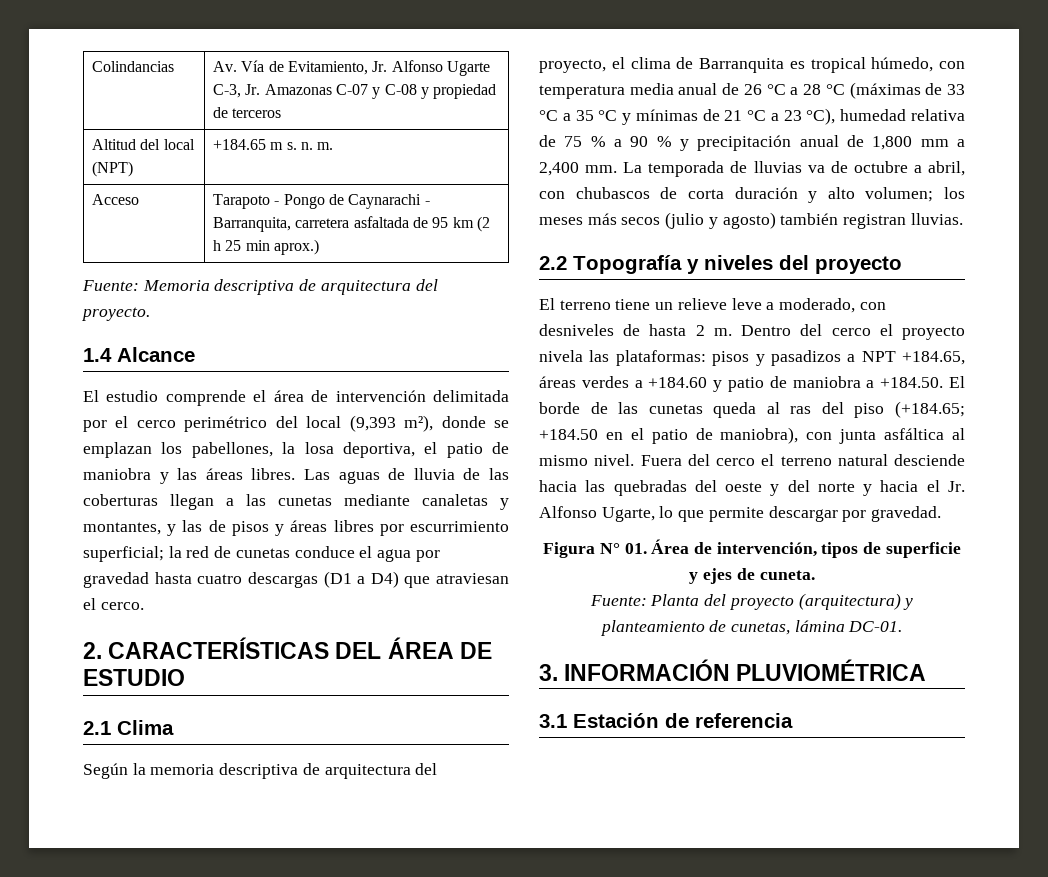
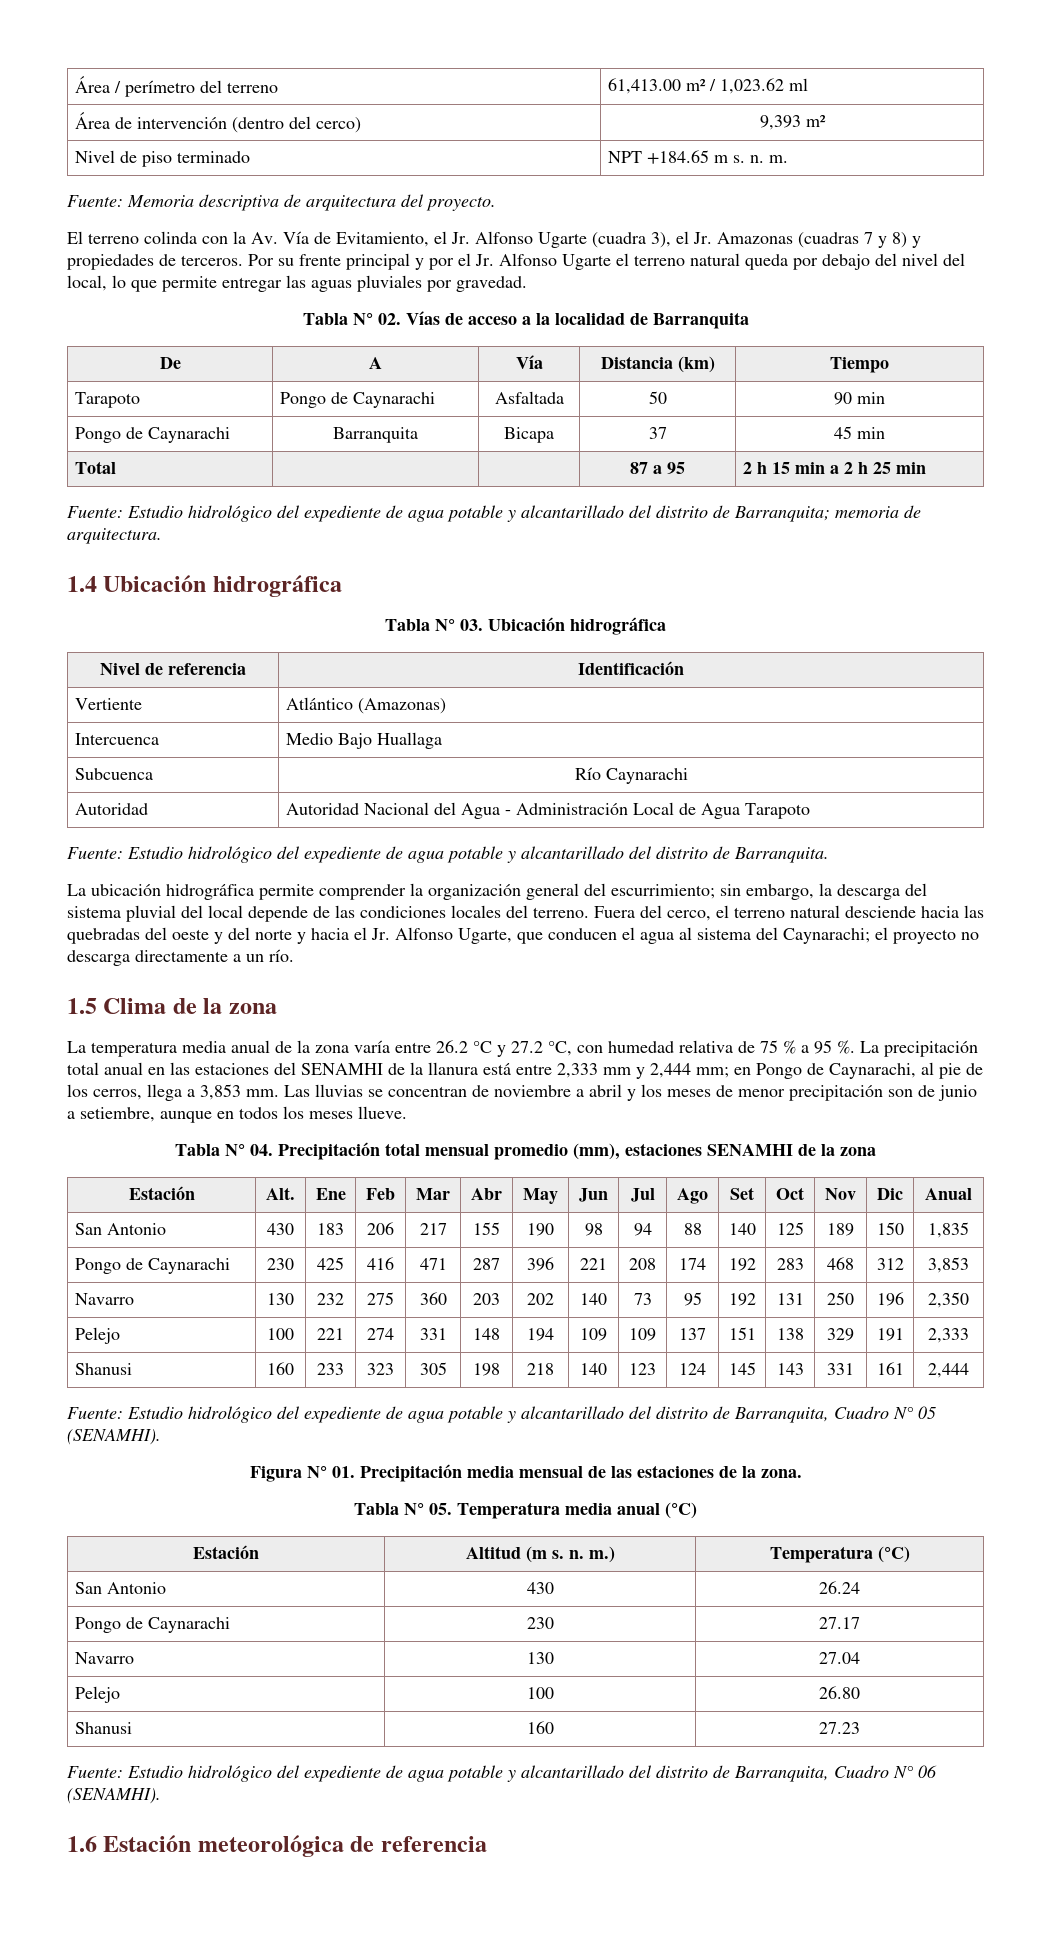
- Colindancias | Av. Vía de Evitamiento, Jr. Alfonso Ugarte C-3, Jr. Amazonas C-07 y C-08 y propiedad de terceros
- Altitud del local (NPT) | +184.65 m s. n. m.
+ Área / perímetro del terreno | 61,413.00 m² / 1,023.62 ml
+ Área de intervención (dentro del cerco) | 9,393 m²
+ Nivel de piso terminado | NPT +184.65 m s. n. m.
- Acceso | Tarapoto - Pongo de Caynarachi - Barranquita, carretera asfaltada de 95 km (2 h 25 min aprox.)
- 1.4 Alcance
- El estudio comprende el área de intervención delimitada por el cerco perimétrico del local (9,393 m²), donde se emplazan los pabellones, la losa deportiva, el patio de maniobra y las áreas libres. Las aguas de lluvia de las coberturas llegan a las cunetas mediante canaletas y montantes, y las de pisos y áreas libres por escurrimiento superficial; la red de cunetas conduce el agua por gravedad hasta cuatro descargas (D1 a D4) que atraviesan el cerco.
- 2. CARACTERÍSTICAS DEL ÁREA DE ESTUDIO
- 2.1 Clima
- Según la memoria descriptiva de arquitectura del proyecto, el clima de Barranquita es tropical húmedo, con temperatura media anual de 26 °C a 28 °C (máximas de 33 °C a 35 °C y mínimas de 21 °C a 23 °C), humedad relativa de 75 % a 90 % y precipitación anual de 1,800 mm a 2,400 mm. La temporada de lluvias va de octubre a abril, con chubascos de corta duración y alto volumen; los meses más secos (julio y agosto) también registran lluvias.
- 2.2 Topografía y niveles del proyecto
- El terreno tiene un relieve leve a moderado, con desniveles de hasta 2 m. Dentro del cerco el proyecto nivela las plataformas: pisos y pasadizos a NPT +184.65, áreas verdes a +184.60 y patio de maniobra a +184.50. El borde de las cunetas queda al ras del piso (+184.65; +184.50 en el patio de maniobra), con junta asfáltica al mismo nivel.
+ El terreno colinda con la Av. Vía de Evitamiento, el Jr. Alfonso Ugarte (cuadra 3), el Jr. Amazonas (cuadras 7 y 8) y propiedades de terceros. Por su frente principal y por el Jr. Alfonso Ugarte el terreno natural queda por debajo del nivel del local, lo que permite entregar las aguas pluviales por gravedad.
+ Tabla N° 02. Vías de acceso a la localidad de Barranquita
+ De | A | Vía | Distancia (km) | Tiempo
+ Tarapoto | Pongo de Caynarachi | Asfaltada | 50 | 90 min
+ Pongo de Caynarachi | Barranquita | Bicapa | 37 | 45 min
+ Total | | | 87 a 95 | 2 h 15 min a 2 h 25 min
+ Fuente: Estudio hidrológico del expediente de agua potable y alcantarillado del distrito de Barranquita; memoria de arquitectura.
+ 1.4 Ubicación hidrográfica
+ Tabla N° 03. Ubicación hidrográfica
+ Nivel de referencia | Identificación
+ Vertiente | Atlántico (Amazonas)
+ Intercuenca | Medio Bajo Huallaga
+ Subcuenca | Río Caynarachi
+ Autoridad | Autoridad Nacional del Agua - Administración Local de Agua Tarapoto
+ Fuente: Estudio hidrológico del expediente de agua potable y alcantarillado del distrito de Barranquita.
+ La ubicación hidrográfica permite comprender la organización general del escurrimiento; sin embargo, la descarga del sistema pluvial del local depende de las condiciones locales del terreno.
- Fuera del cerco el terreno natural desciende hacia las quebradas del oeste y del norte y hacia el Jr. Alfonso Ugarte, lo que permite descargar por gravedad.
- Figura N° 01. Área de intervención, tipos de superficie y ejes de cuneta.
- Fuente: Planta del proyecto (arquitectura) y planteamiento de cunetas, lámina DC-01.
- 3. INFORMACIÓN PLUVIOMÉTRICA
- 3.1 Estación de referencia
+ Fuera del cerco, el terreno natural desciende hacia las quebradas del oeste y del norte y hacia el Jr. Alfonso Ugarte, que conducen el agua al sistema del Caynarachi; el proyecto no descarga directamente a un río.
+ 1.5 Clima de la zona
+ La temperatura media anual de la zona varía entre 26.2 °C y 27.2 °C, con humedad relativa de 75 % a 95 %. La precipitación total anual en las estaciones del SENAMHI de la llanura está entre 2,333 mm y 2,444 mm; en Pongo de Caynarachi, al pie de los cerros, llega a 3,853 mm. Las lluvias se concentran de noviembre a abril y los meses de menor precipitación son de junio a setiembre, aunque en todos los meses llueve.
+ Tabla N° 04. Precipitación total mensual promedio (mm), estaciones SENAMHI de la zona
+ Estación | Alt. | Ene | Feb | Mar | Abr | May | Jun | Jul | Ago | Set | Oct | Nov | Dic | Anual
+ San Antonio | 430 | 183 | 206 | 217 | 155 | 190 | 98 | 94 | 88 | 140 | 125 | 189 | 150 | 1,835
+ Pongo de Caynarachi | 230 | 425 | 416 | 471 | 287 | 396 | 221 | 208 | 174 | 192 | 283 | 468 | 312 | 3,853
+ Navarro | 130 | 232 | 275 | 360 | 203 | 202 | 140 | 73 | 95 | 192 | 131 | 250 | 196 | 2,350
+ Pelejo | 100 | 221 | 274 | 331 | 148 | 194 | 109 | 109 | 137 | 151 | 138 | 329 | 191 | 2,333
+ Shanusi | 160 | 233 | 323 | 305 | 198 | 218 | 140 | 123 | 124 | 145 | 143 | 331 | 161 | 2,444
+ Fuente: Estudio hidrológico del expediente de agua potable y alcantarillado del distrito de Barranquita, Cuadro N° 05 (SENAMHI).
+ Figura N° 01. Precipitación media mensual de las estaciones de la zona.
+ Tabla N° 05. Temperatura media anual (°C)
+ Estación | Altitud (m s. n. m.) | Temperatura (°C)
+ San Antonio | 430 | 26.24
+ Pongo de Caynarachi | 230 | 27.17
+ Navarro | 130 | 27.04
+ Pelejo | 100 | 26.80
+ Shanusi | 160 | 27.23
+ Fuente: Estudio hidrológico del expediente de agua potable y alcantarillado del distrito de Barranquita, Cuadro N° 06 (SENAMHI).
+ 1.6 Estación meteorológica de referencia

